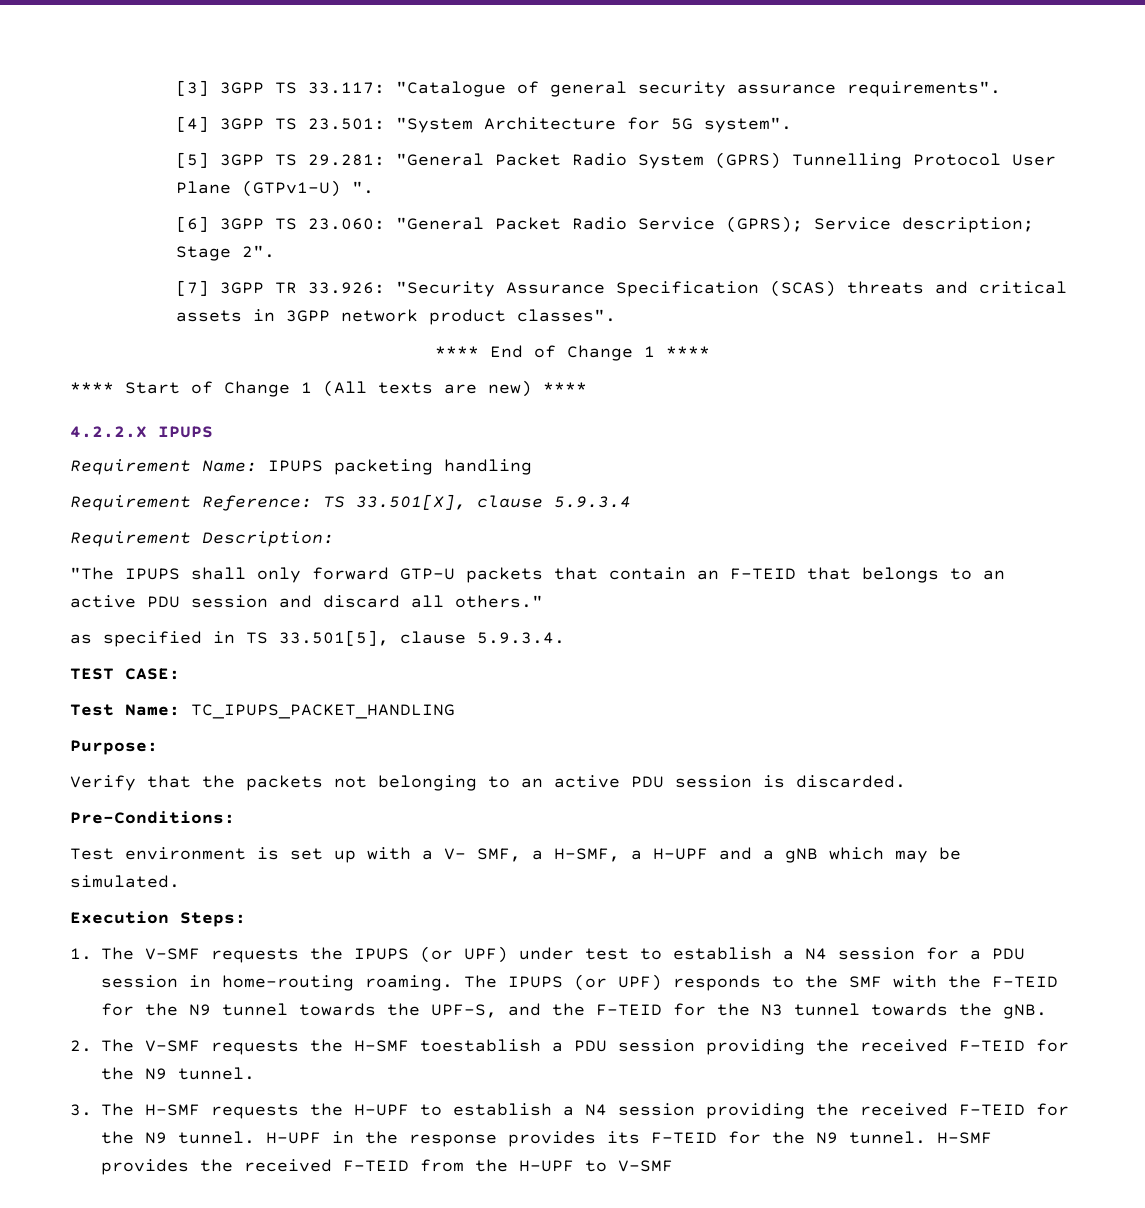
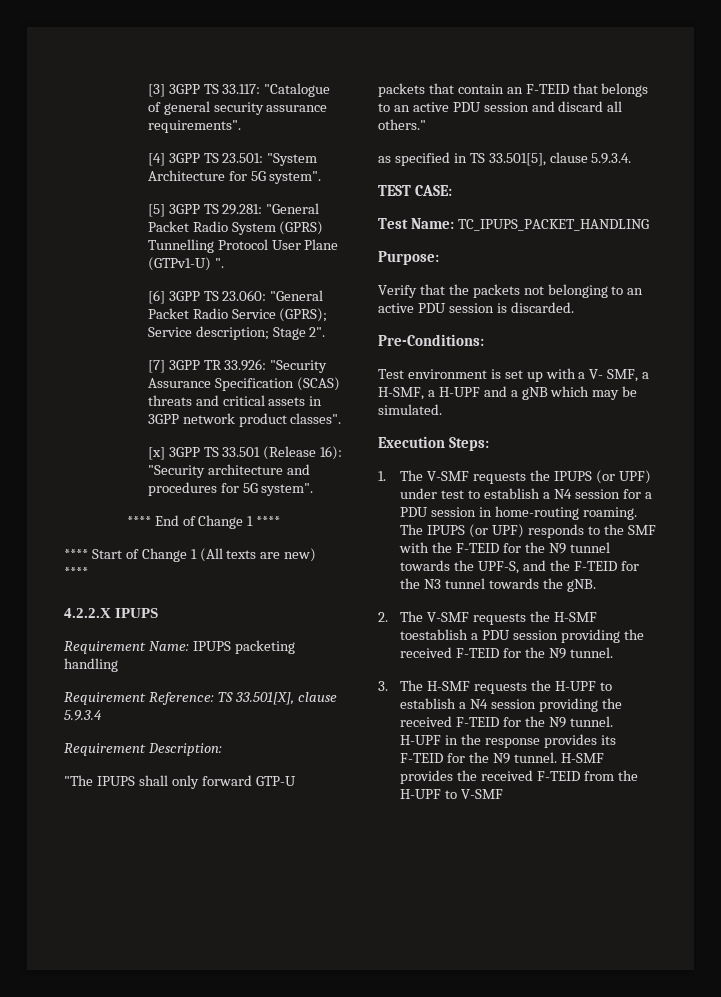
+ [x] 3GPP TS 33.501 (Release 16): "Security architecture and procedures for 5G system".

